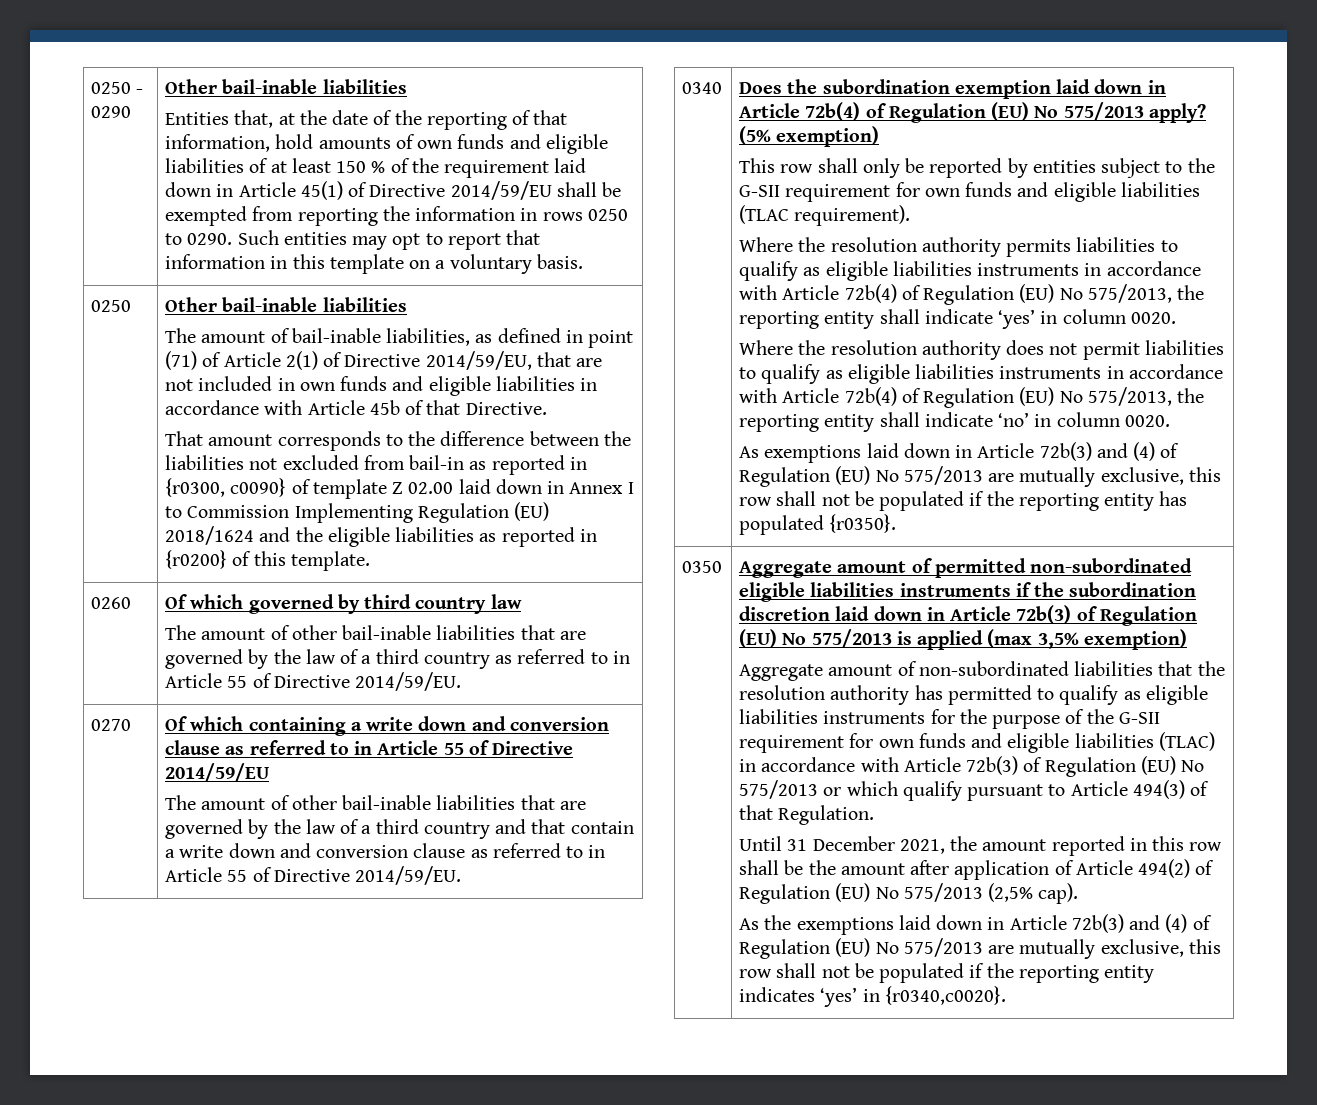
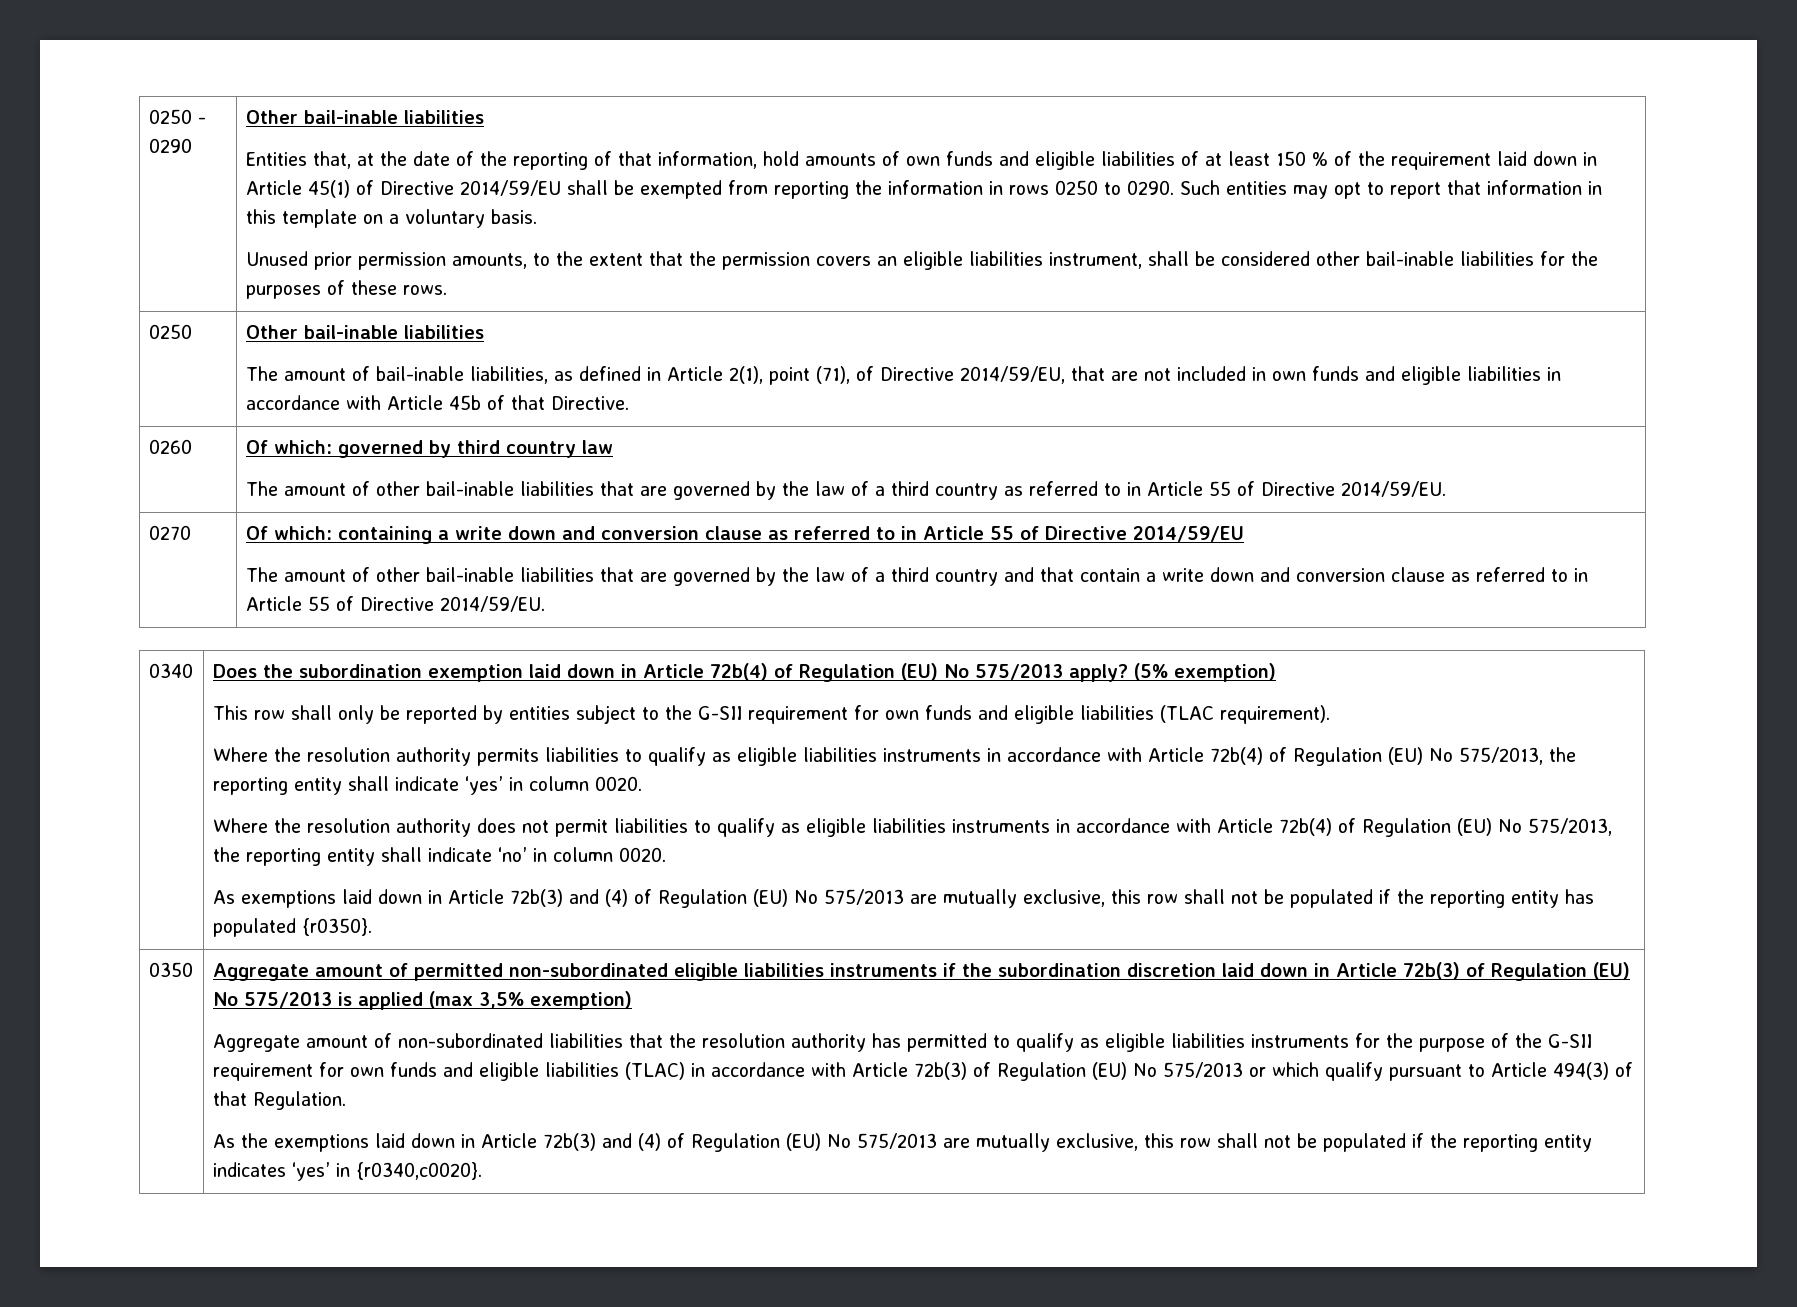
+ Unused prior permission amounts, to the extent that the permission covers an eligible liabilities instrument, shall be considered other bail-inable liabilities for the purposes of these rows.
- The amount of bail-inable liabilities, as defined in point (71) of Article 2(1) of Directive 2014/59/EU, that are not included in own funds and eligible liabilities in accordance with Article 45b of that Directive.
+ The amount of bail-inable liabilities, as defined in Article 2(1), point (71), of Directive 2014/59/EU, that are not included in own funds and eligible liabilities in accordance with Article 45b of that Directive.
- That amount corresponds to the difference between the liabilities not excluded from bail-in as reported in {r0300, c0090} of template Z 02.00 laid down in Annex I to Commission Implementing Regulation (EU) 2018/1624 and the eligible liabilities as reported in {r0200} of this template.
- 0260 | Of which governed by third country law
+ 0260 | Of which: governed by third country law
- Of which containing a write down and conversion clause as referred to in Article 55 of Directive 2014/59/EU
+ Of which: containing a write down and conversion clause as referred to in Article 55 of Directive 2014/59/EU
- Until 31 December 2021, the amount reported in this row shall be the amount after application of Article 494(2) of Regulation (EU) No 575/2013 (2,5% cap).

